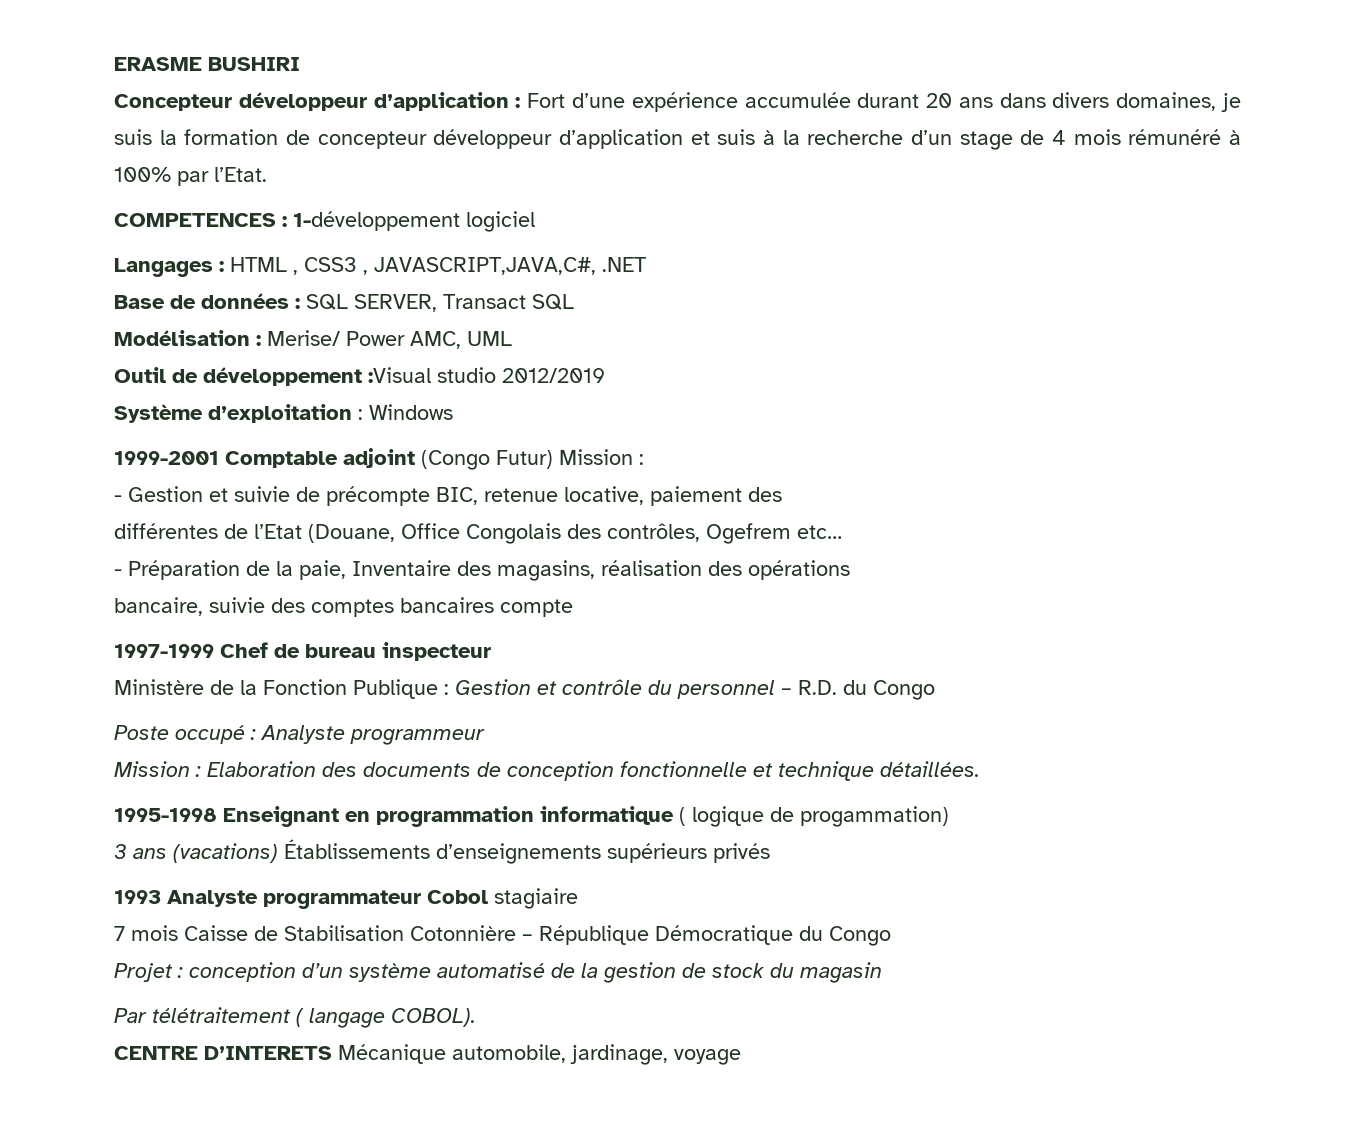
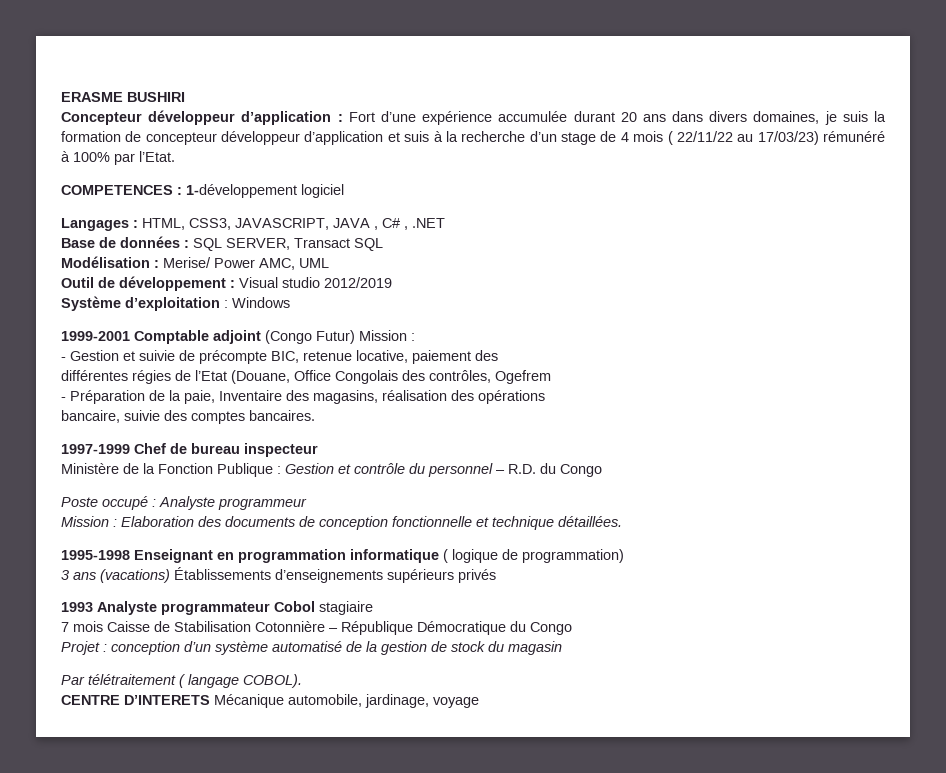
- Concepteur développeur d’application : Fort d’une expérience accumulée durant 20 ans dans divers domaines, je suis la formation de concepteur développeur d’application et suis à la recherche d’un stage de 4 mois rémunéré à 100% par l’Etat.
+ Concepteur développeur d’application : Fort d’une expérience accumulée durant 20 ans dans divers domaines, je suis la formation de concepteur développeur d’application et suis à la recherche d’un stage de 4 mois ( 22/11/22 au 17/03/23) rémunéré à 100% par l’Etat.
- Langages : HTML , CSS3 , JAVASCRIPT,JAVA,C#, .NET
+ Langages : HTML, CSS3, JAVASCRIPT, JAVA , C# , .NET
- Outil de développement :Visual studio 2012/2019
+ Outil de développement : Visual studio 2012/2019
- différentes de l’Etat (Douane, Office Congolais des contrôles, Ogefrem etc…
+ différentes régies de l’Etat (Douane, Office Congolais des contrôles, Ogefrem
- bancaire, suivie des comptes bancaires compte
+ bancaire, suivie des comptes bancaires.
- 1995-1998 Enseignant en programmation informatique ( logique de progammation)
+ 1995-1998 Enseignant en programmation informatique ( logique de programmation)

